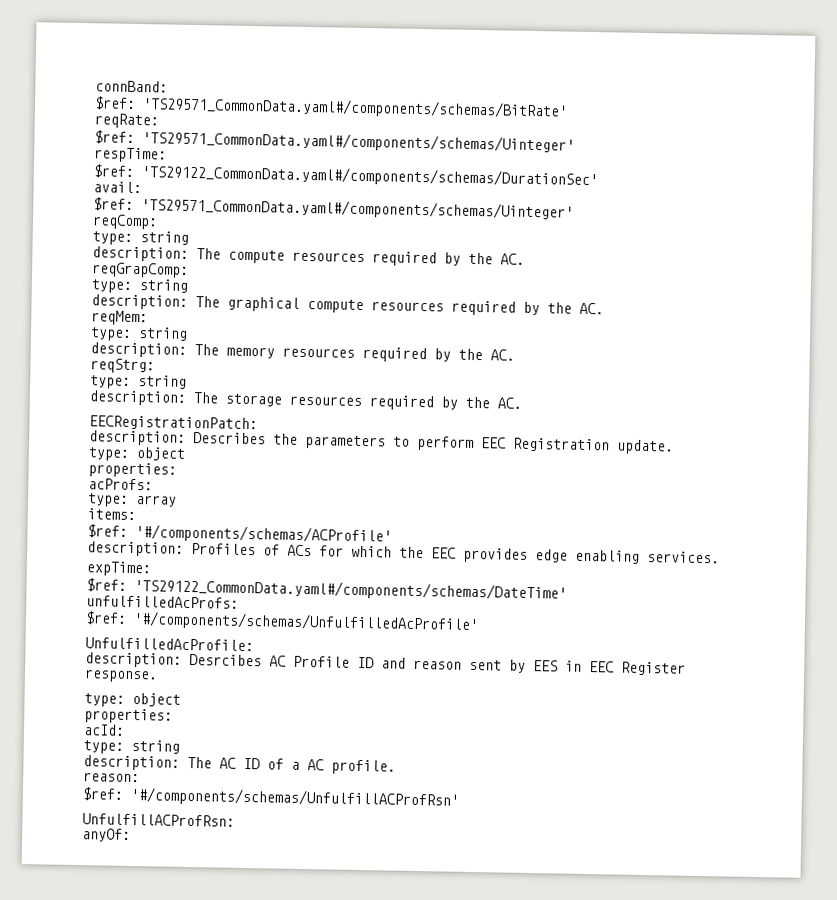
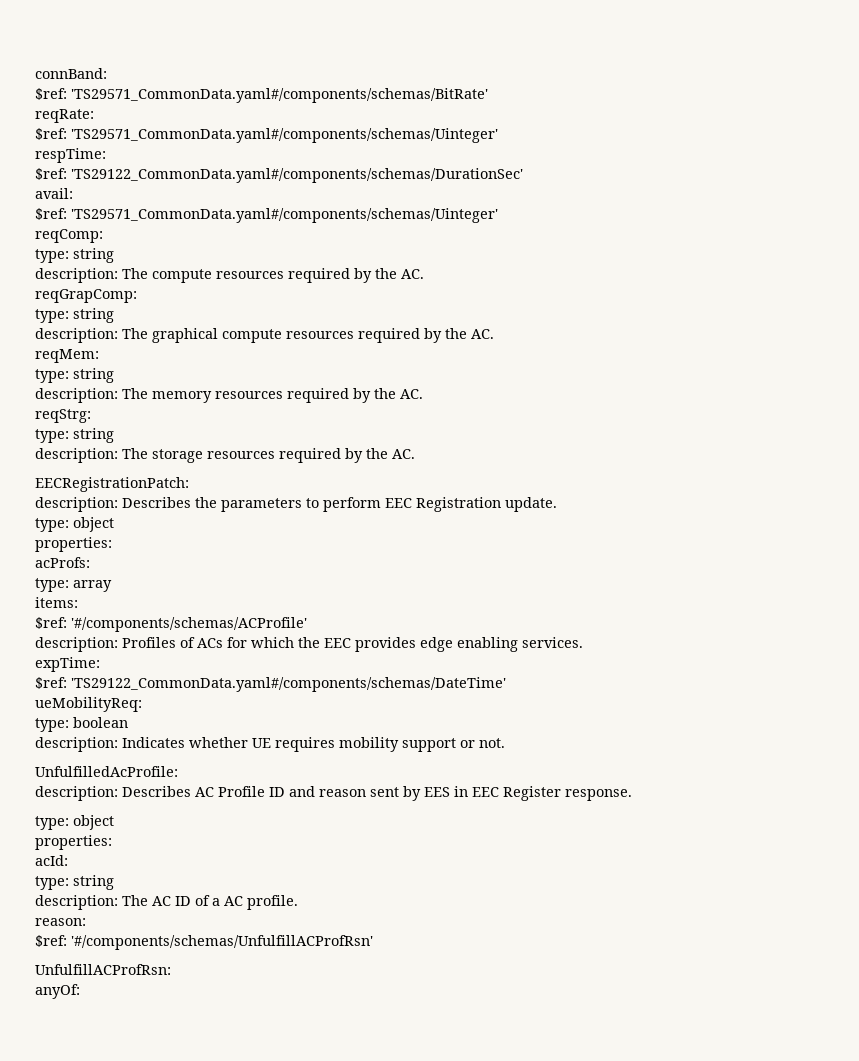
- unfulfilledAcProfs:
- $ref: '#/components/schemas/UnfulfilledAcProfile'
+ ueMobilityReq:
+ type: boolean
+ description: Indicates whether UE requires mobility support or not.
- description: Desrcibes AC Profile ID and reason sent by EES in EEC Register response.
+ description: Describes AC Profile ID and reason sent by EES in EEC Register response.

